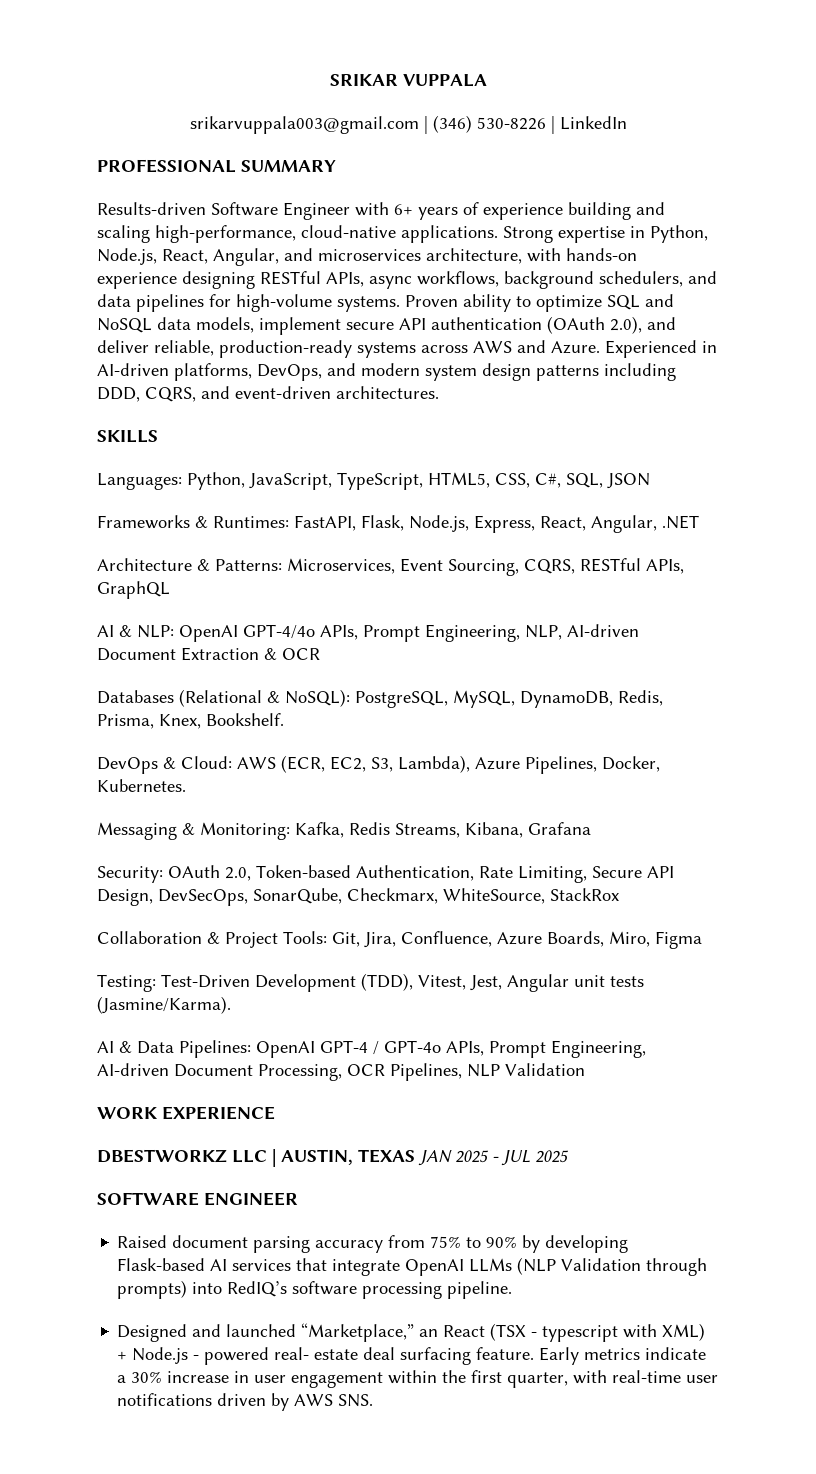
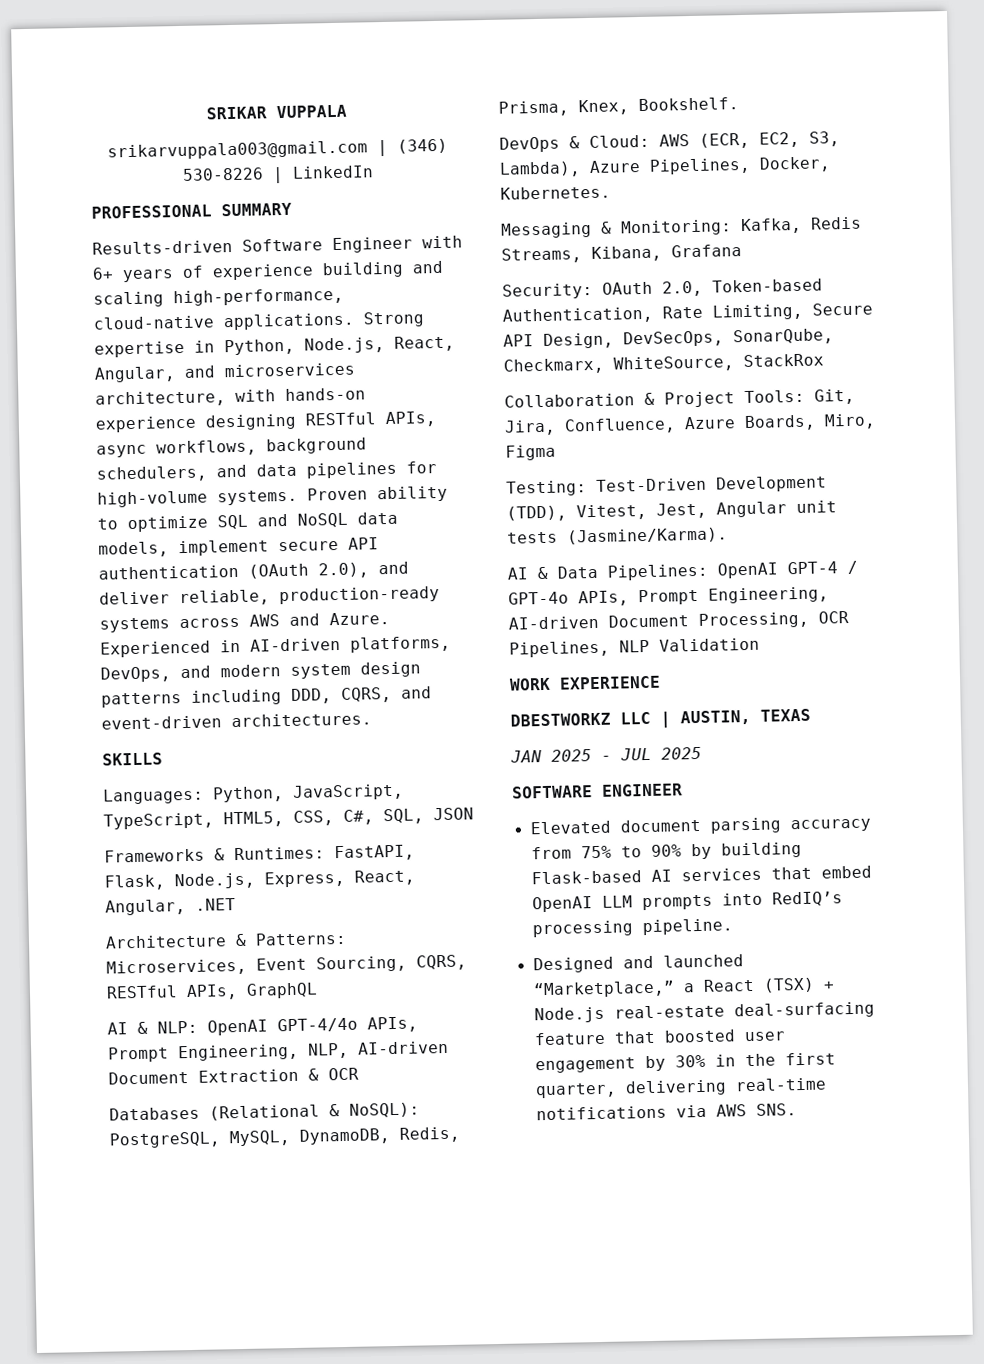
- DBESTWORKZ LLC | AUSTIN, TEXAS JAN 2025 - JUL 2025
+ DBESTWORKZ LLC | AUSTIN, TEXAS
+ JAN 2025 - JUL 2025
- Raised document parsing accuracy from 75% to 90% by developing Flask‑based AI services that integrate OpenAI LLMs (NLP Validation through prompts) into RedIQ’s software processing pipeline.
+ Elevated document parsing accuracy from 75% to 90% by building Flask‑based AI services that embed OpenAI LLM prompts into RedIQ’s processing pipeline.
- Designed and launched “Marketplace,” an React (TSX - typescript with XML) + Node.js - powered real- estate deal surfacing feature. Early metrics indicate a 30% increase in user engagement within the first quarter, with real-time user notifications driven by AWS SNS.
+ Designed and launched “Marketplace,” a React (TSX) + Node.js real‑estate deal‑surfacing feature that boosted user engagement by 30% in the first quarter, delivering real‑time notifications via AWS SNS.

